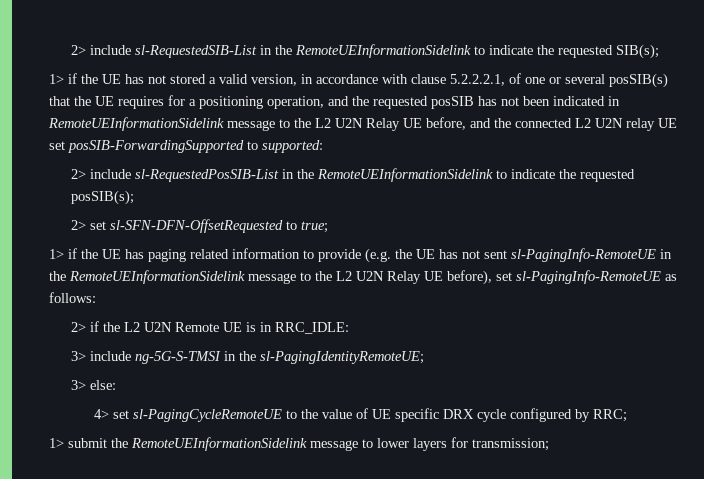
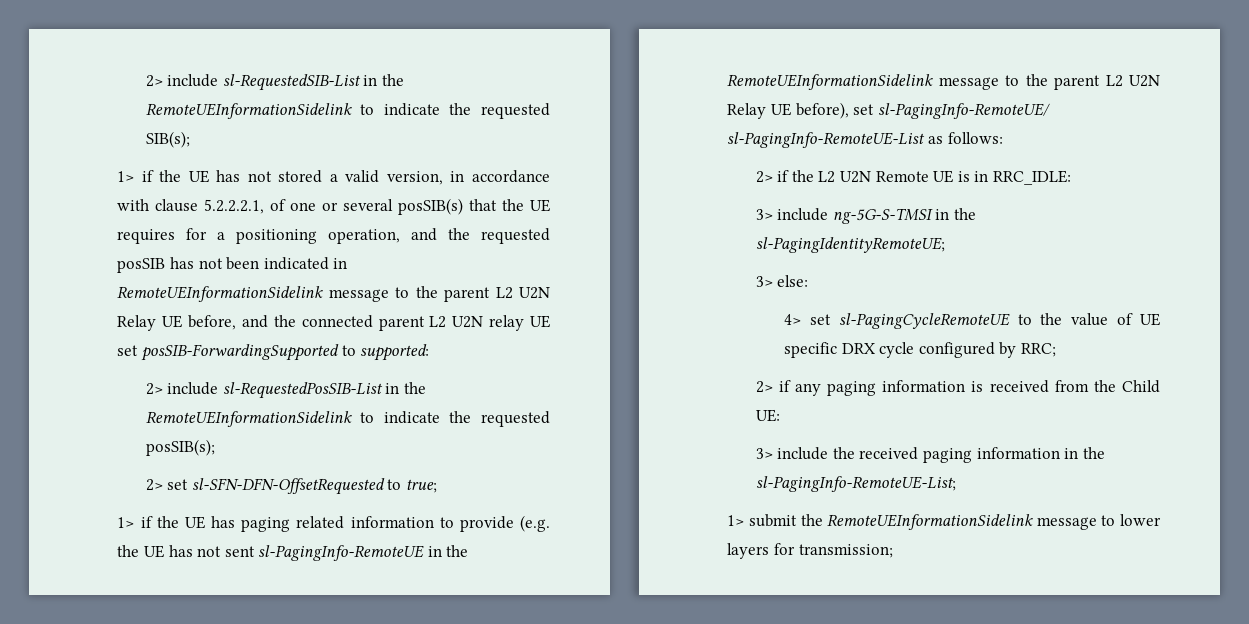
- 1> if the UE has not stored a valid version, in accordance with clause 5.2.2.2.1, of one or several posSIB(s) that the UE requires for a positioning operation, and the requested posSIB has not been indicated in RemoteUEInformationSidelink message to the L2 U2N Relay UE before, and the connected L2 U2N relay UE set posSIB-ForwardingSupported to supported:
+ 1> if the UE has not stored a valid version, in accordance with clause 5.2.2.2.1, of one or several posSIB(s) that the UE requires for a positioning operation, and the requested posSIB has not been indicated in RemoteUEInformationSidelink message to the parent L2 U2N Relay UE before, and the connected parent L2 U2N relay UE set posSIB-ForwardingSupported to supported:
- 1> if the UE has paging related information to provide (e.g. the UE has not sent sl-PagingInfo-RemoteUE in the RemoteUEInformationSidelink message to the L2 U2N Relay UE before), set sl-PagingInfo-RemoteUE as follows:
+ 1> if the UE has paging related information to provide (e.g. the UE has not sent sl-PagingInfo-RemoteUE in the RemoteUEInformationSidelink message to the parent L2 U2N Relay UE before), set sl-PagingInfo-RemoteUE/ sl-PagingInfo-RemoteUE-List as follows:
+ 2> if any paging information is received from the Child UE:
+ 3> include the received paging information in the sl-PagingInfo-RemoteUE-List;

